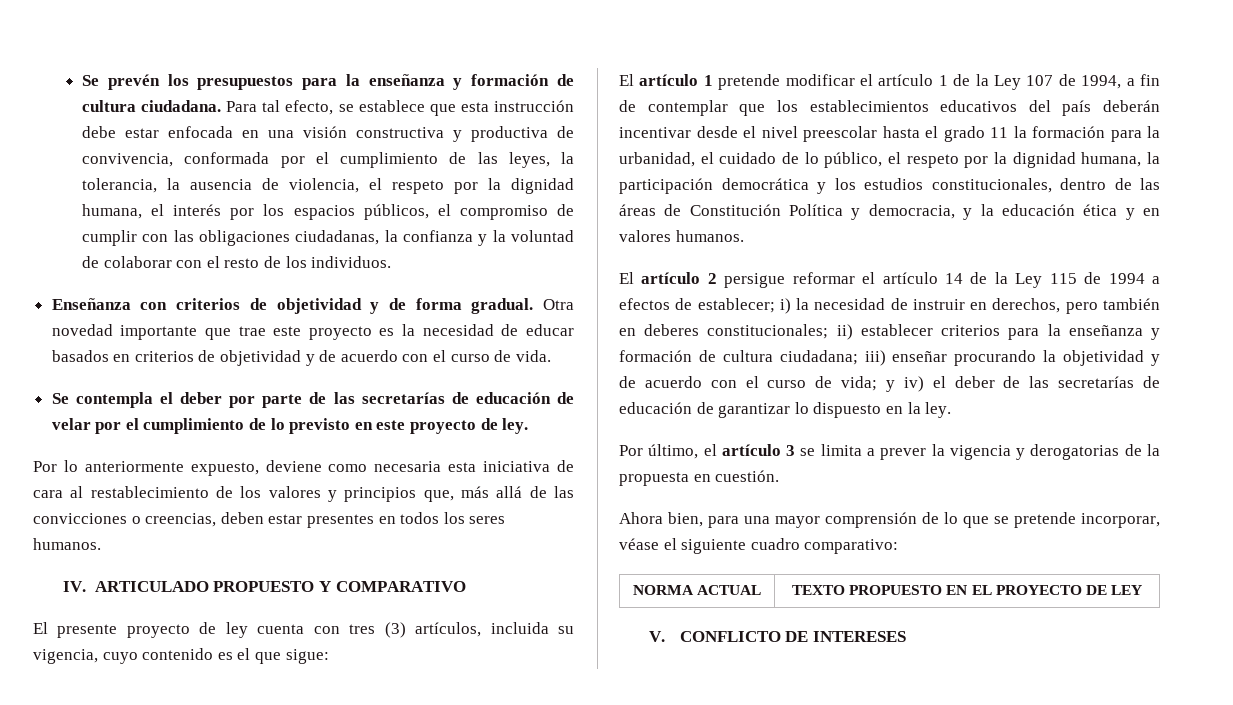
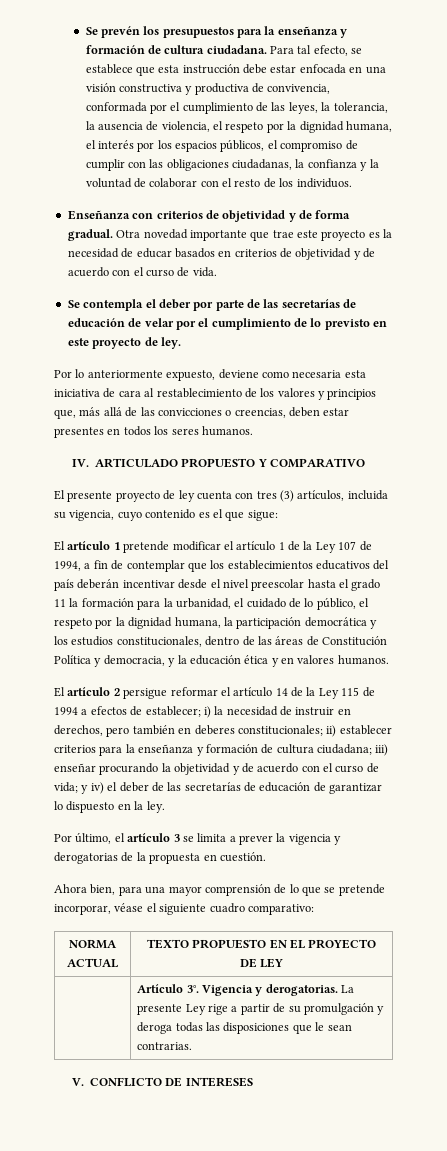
+ | Artículo 3°. Vigencia y derogatorias. La presente Ley rige a partir de su promulgación y deroga todas las disposiciones que le sean contrarias.

